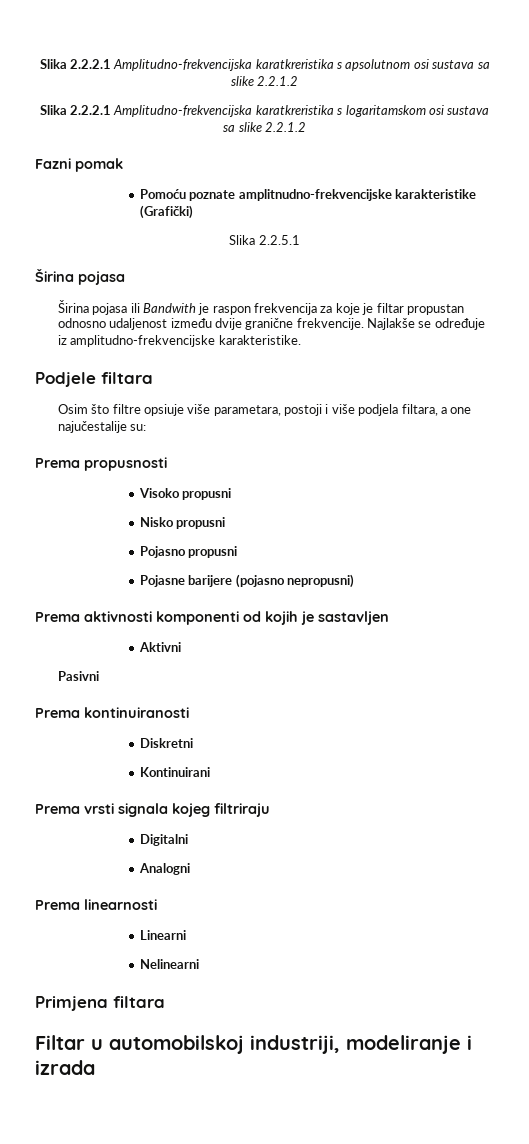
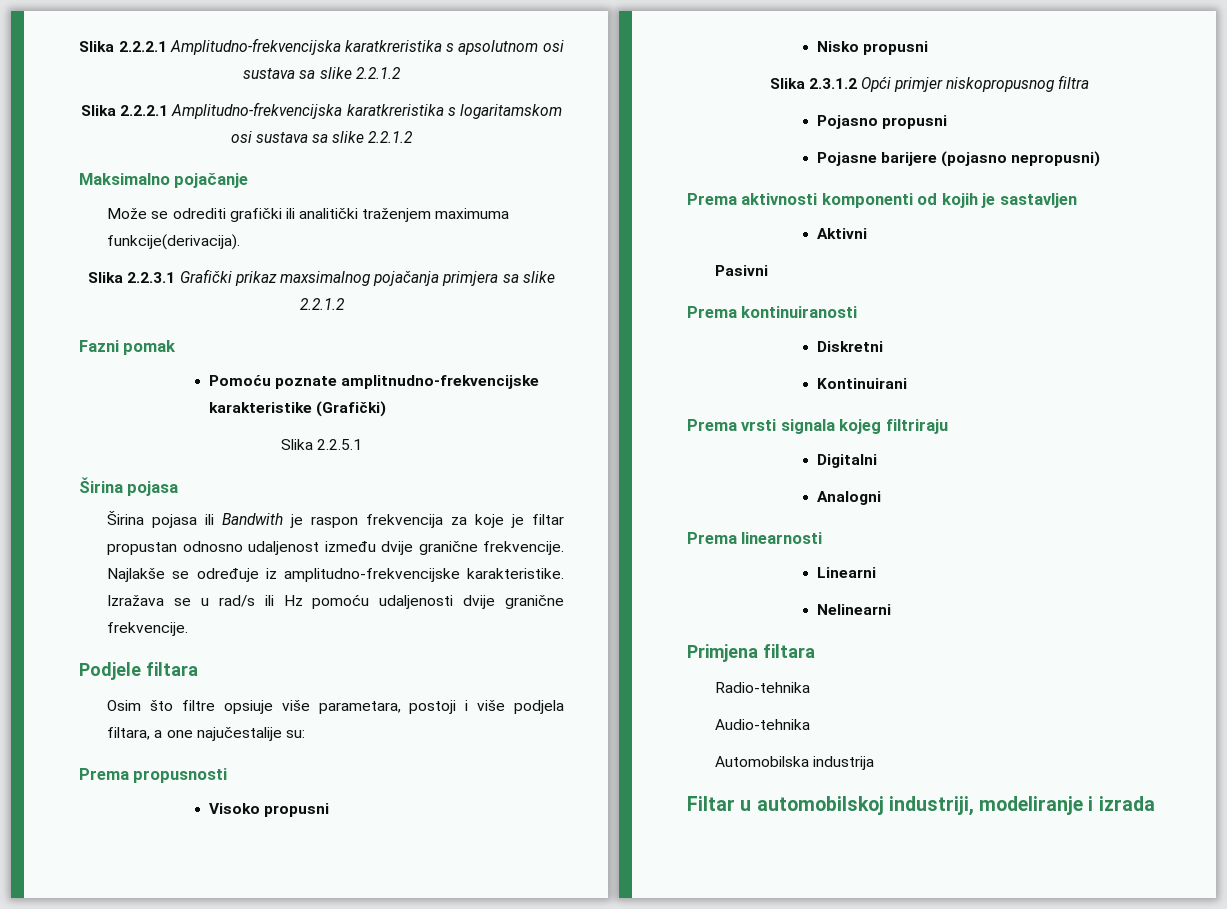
+ Maksimalno pojačanje
+ Može se odrediti grafički ili analitički traženjem maximuma funkcije(derivacija).
+ Slika 2.2.3.1 Grafički prikaz maxsimalnog pojačanja primjera sa slike 2.2.1.2
+ Izražava se u rad/s ili Hz pomoću udaljenosti dvije granične frekvencije.
+ Slika 2.3.1.2 Opći primjer niskopropusnog filtra
+ Radio-tehnika
+ Audio-tehnika
+ Automobilska industrija

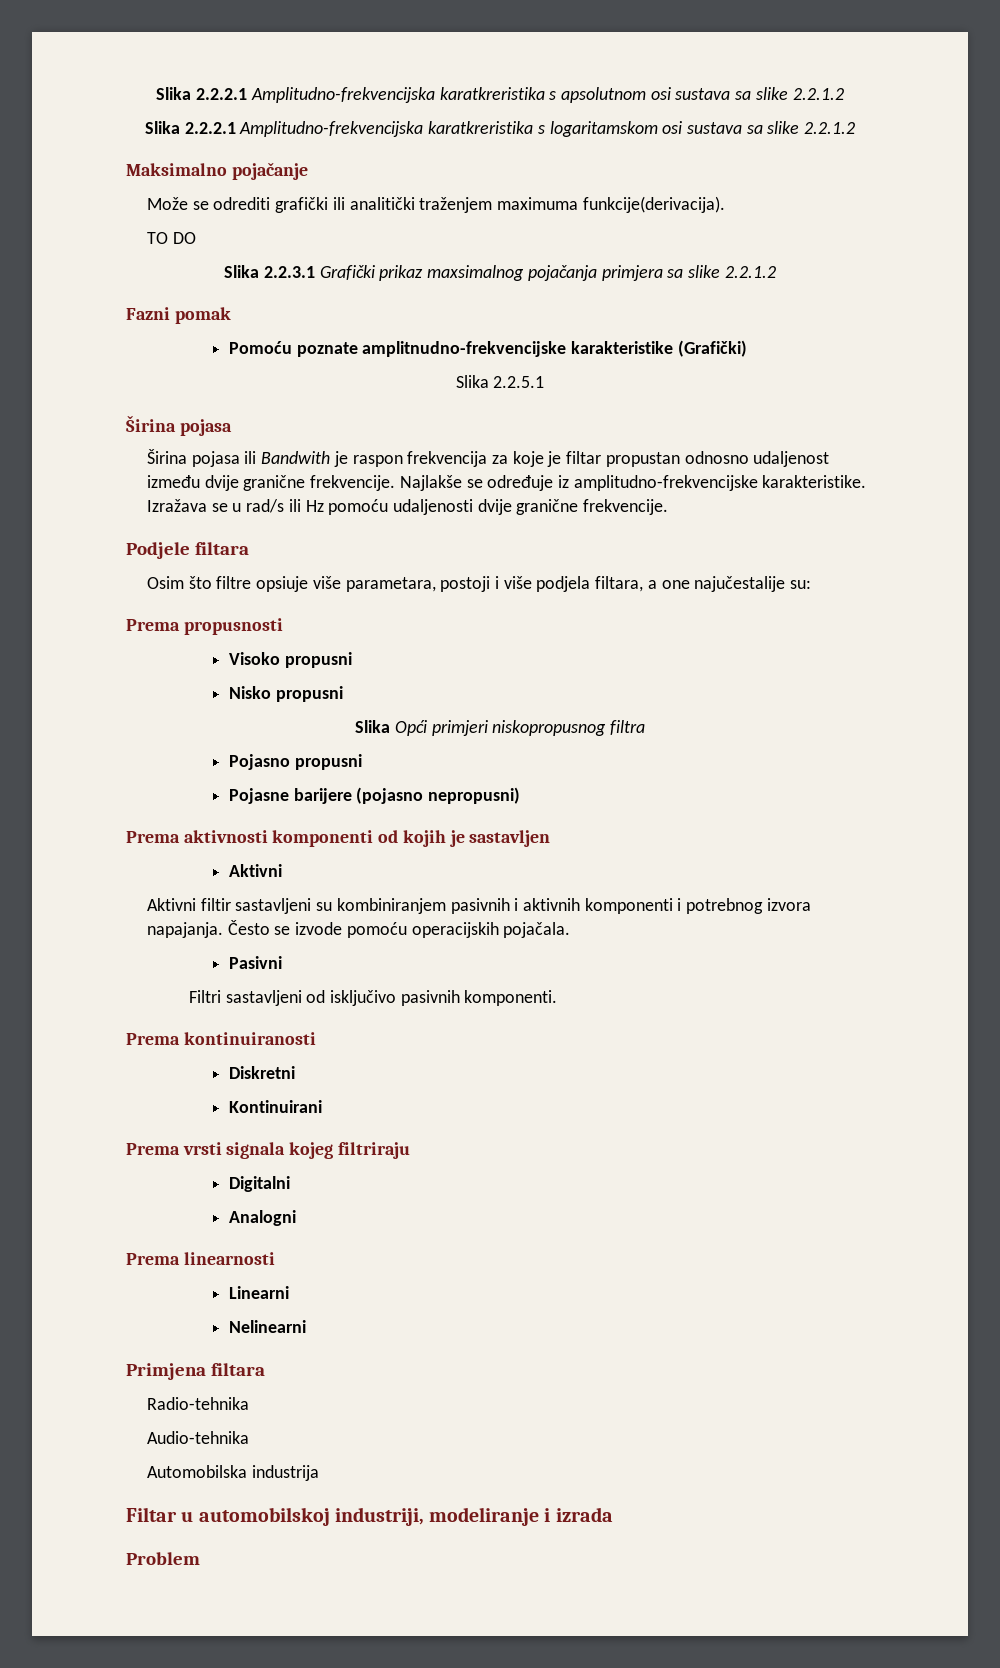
+ TO DO
- Slika 2.3.1.2 Opći primjer niskopropusnog filtra
+ Slika Opći primjeri niskopropusnog filtra
+ Aktivni filtir sastavljeni su kombiniranjem pasivnih i aktivnih komponenti i potrebnog izvora napajanja. Često se izvode pomoću operacijskih pojačala.
  Pasivni
+ Filtri sastavljeni od isključivo pasivnih komponenti.
+ Problem

